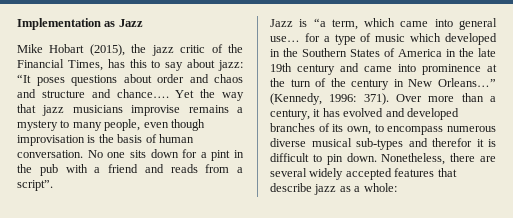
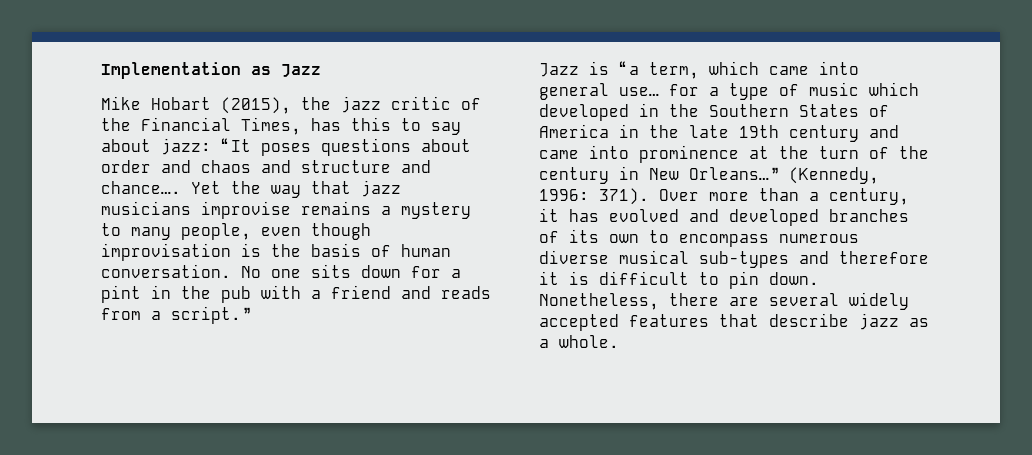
- No one sits down for a pint in the pub with a friend and reads from a script”.
+ No one sits down for a pint in the pub with a friend and reads from a script.”
- Over more than a century, it has evolved and developed branches of its own, to encompass numerous diverse musical sub-types and therefor it is difficult to pin down.
+ Over more than a century, it has evolved and developed branches of its own to encompass numerous diverse musical sub-types and therefore it is difficult to pin down.
- Nonetheless, there are several widely accepted features that describe jazz as a whole:
+ Nonetheless, there are several widely accepted features that describe jazz as a whole.

